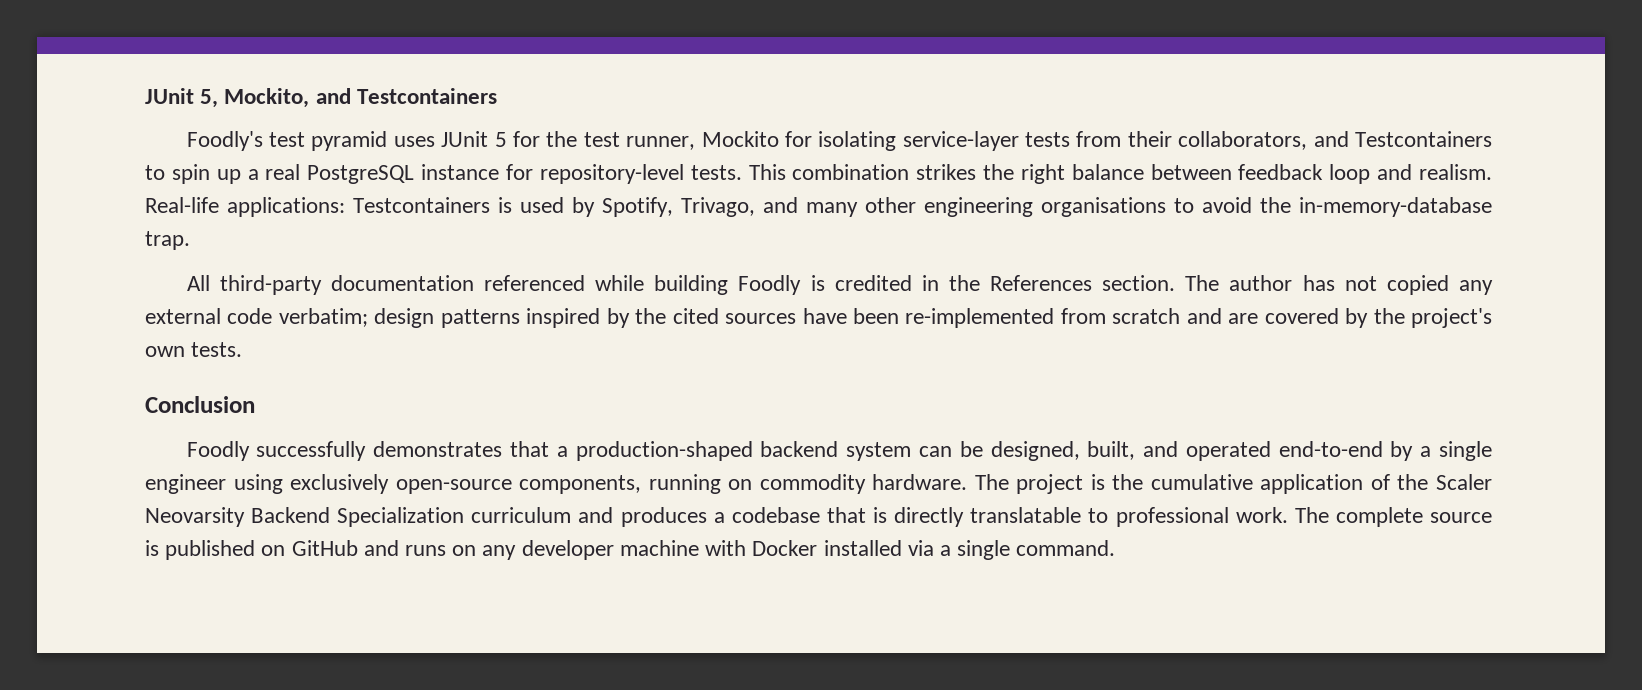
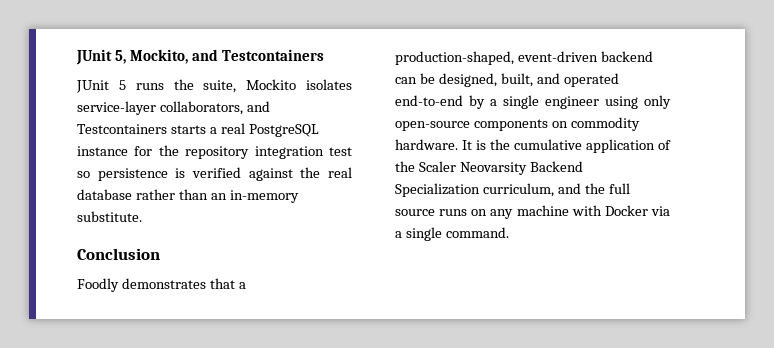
- Foodly's test pyramid uses JUnit 5 for the test runner, Mockito for isolating service-layer tests from their collaborators, and Testcontainers to spin up a real PostgreSQL instance for repository-level tests. This combination strikes the right balance between feedback loop and realism. Real-life applications: Testcontainers is used by Spotify, Trivago, and many other engineering organisations to avoid the in-memory-database trap.
- All third-party documentation referenced while building Foodly is credited in the References section. The author has not copied any external code verbatim; design patterns inspired by the cited sources have been re-implemented from scratch and are covered by the project's own tests.
+ JUnit 5 runs the suite, Mockito isolates service-layer collaborators, and Testcontainers starts a real PostgreSQL instance for the repository integration test so persistence is verified against the real database rather than an in-memory substitute.
- Foodly successfully demonstrates that a production-shaped backend system can be designed, built, and operated end-to-end by a single engineer using exclusively open-source components, running on commodity hardware.
+ Foodly demonstrates that a production-shaped, event-driven backend can be designed, built, and operated end-to-end by a single engineer using only open-source components on commodity hardware.
- The project is the cumulative application of the Scaler Neovarsity Backend Specialization curriculum and produces a codebase that is directly translatable to professional work. The complete source is published on GitHub and runs on any developer machine with Docker installed via a single command.
+ It is the cumulative application of the Scaler Neovarsity Backend Specialization curriculum, and the full source runs on any machine with Docker via a single command.

